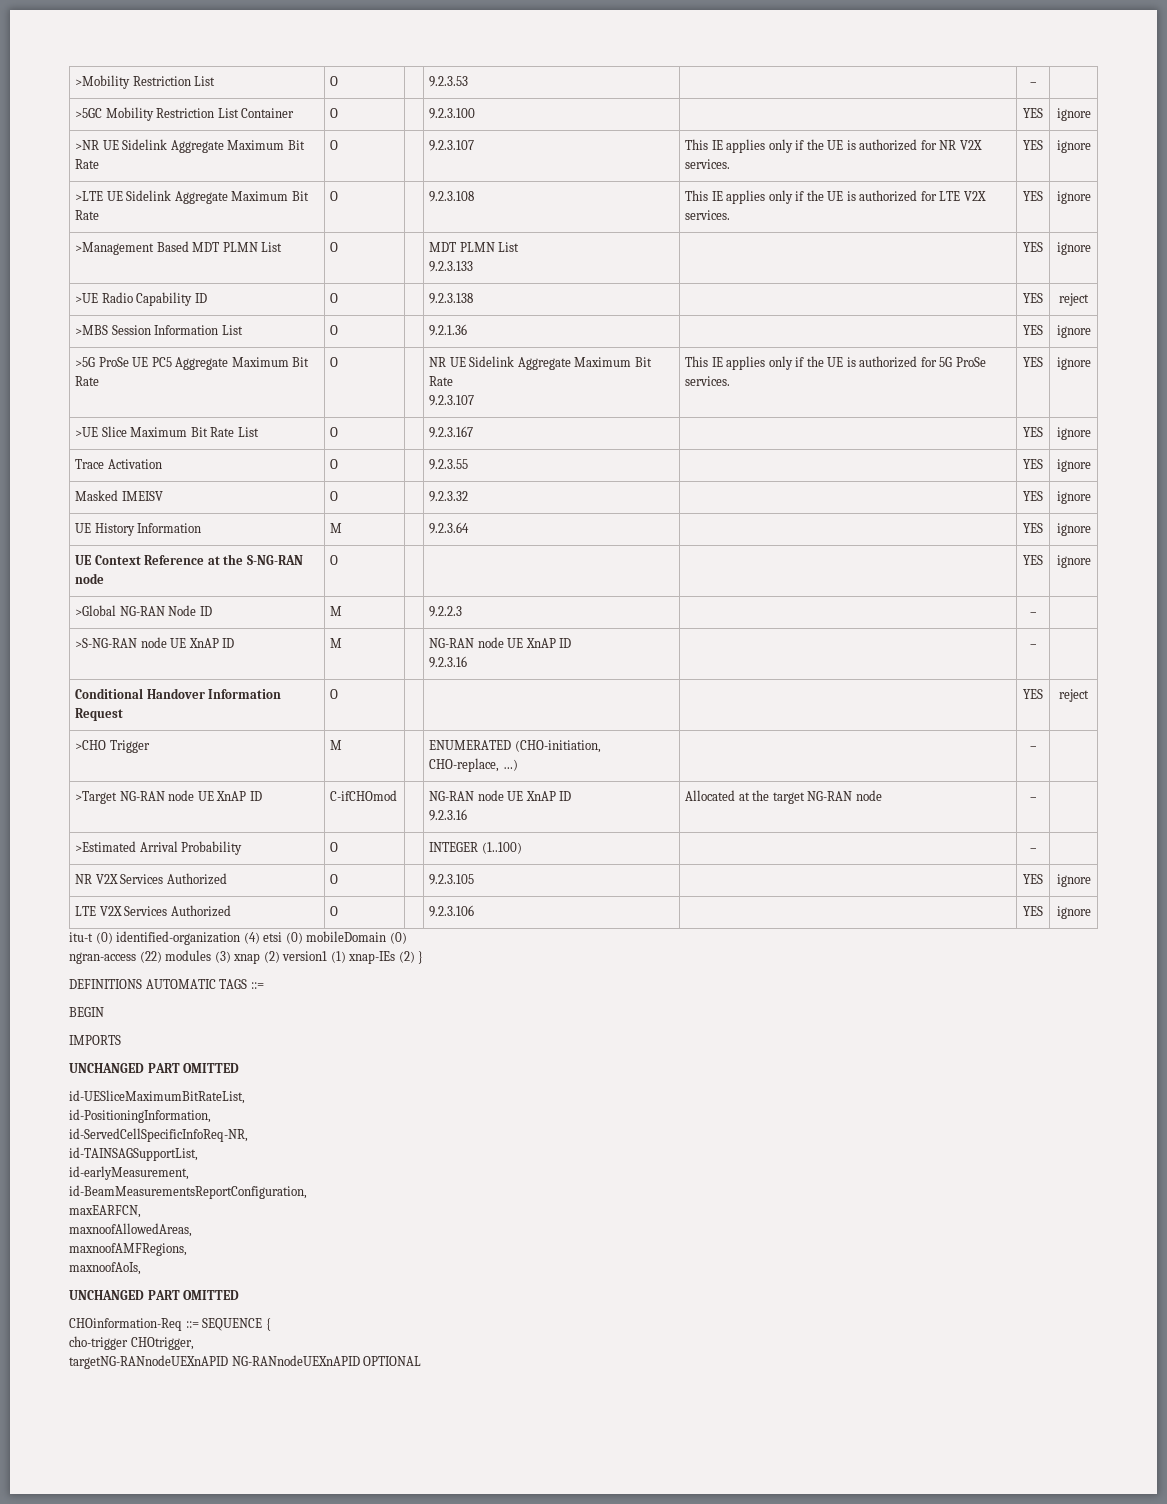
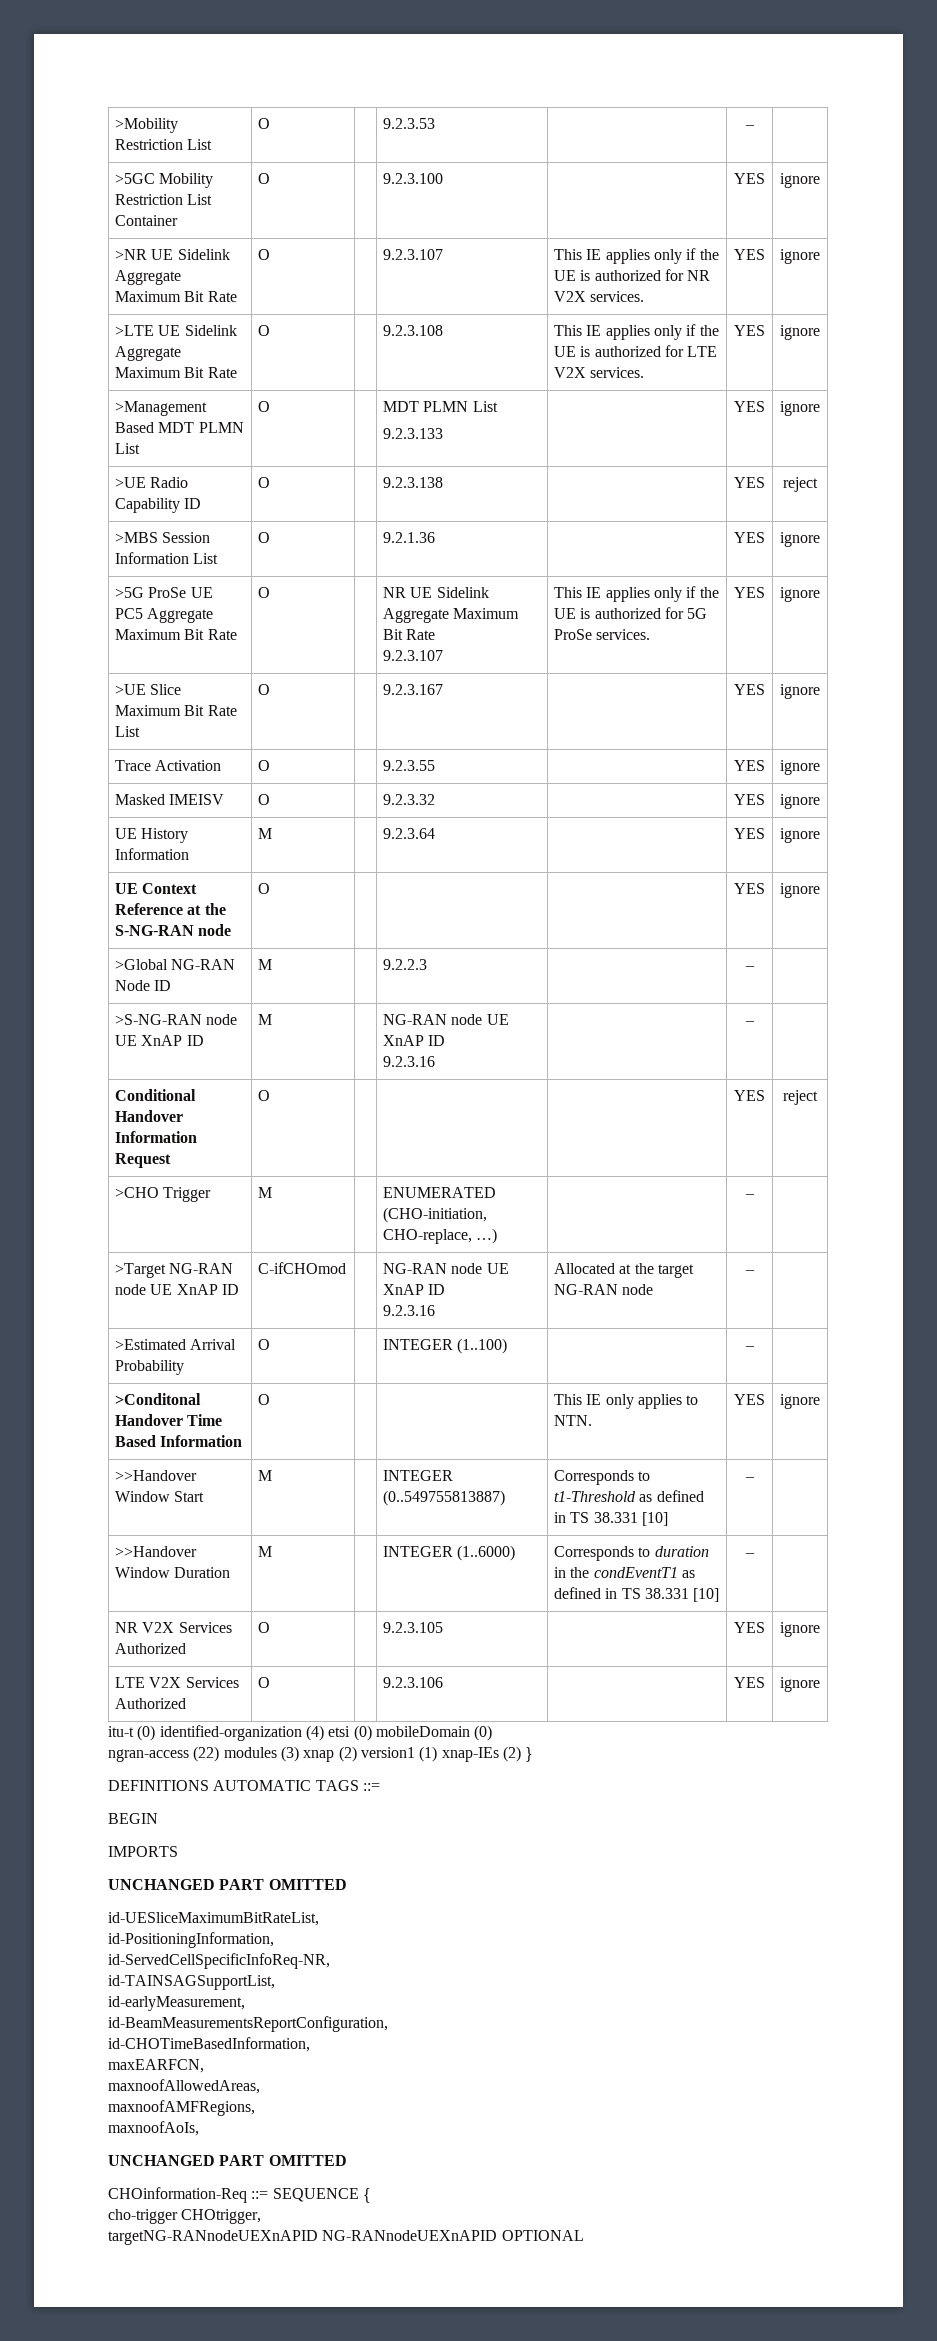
+ >Conditonal Handover Time Based Information | O | | | This IE only applies to NTN. | YES | ignore
+ >>Handover Window Start | M | | INTEGER (0..549755813887) | Corresponds to t1-Threshold as defined in TS 38.331 [10] | – |
+ >>Handover Window Duration | M | | INTEGER (1..6000) | Corresponds to duration in the condEventT1 as defined in TS 38.331 [10] | – |
+ id-CHOTimeBasedInformation,

